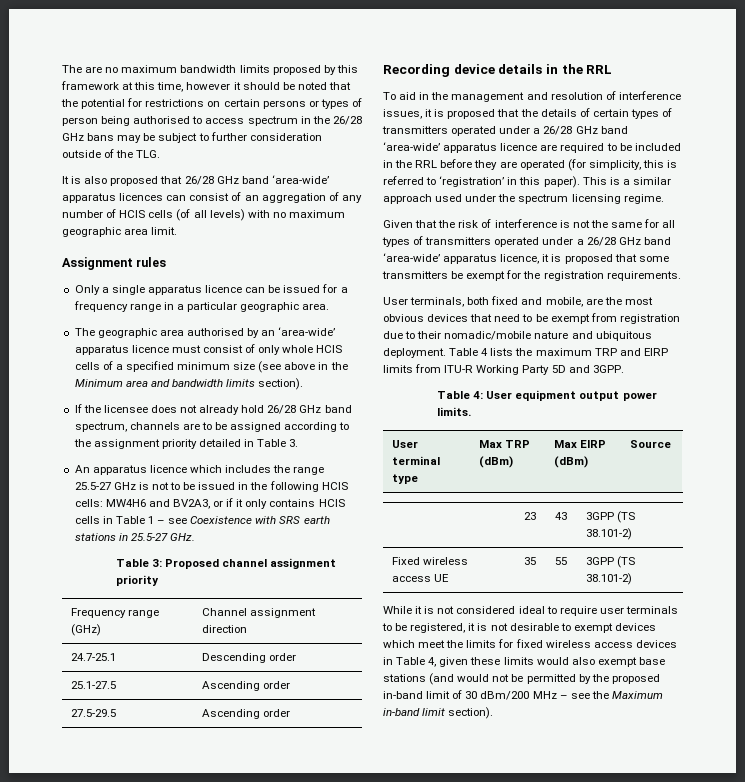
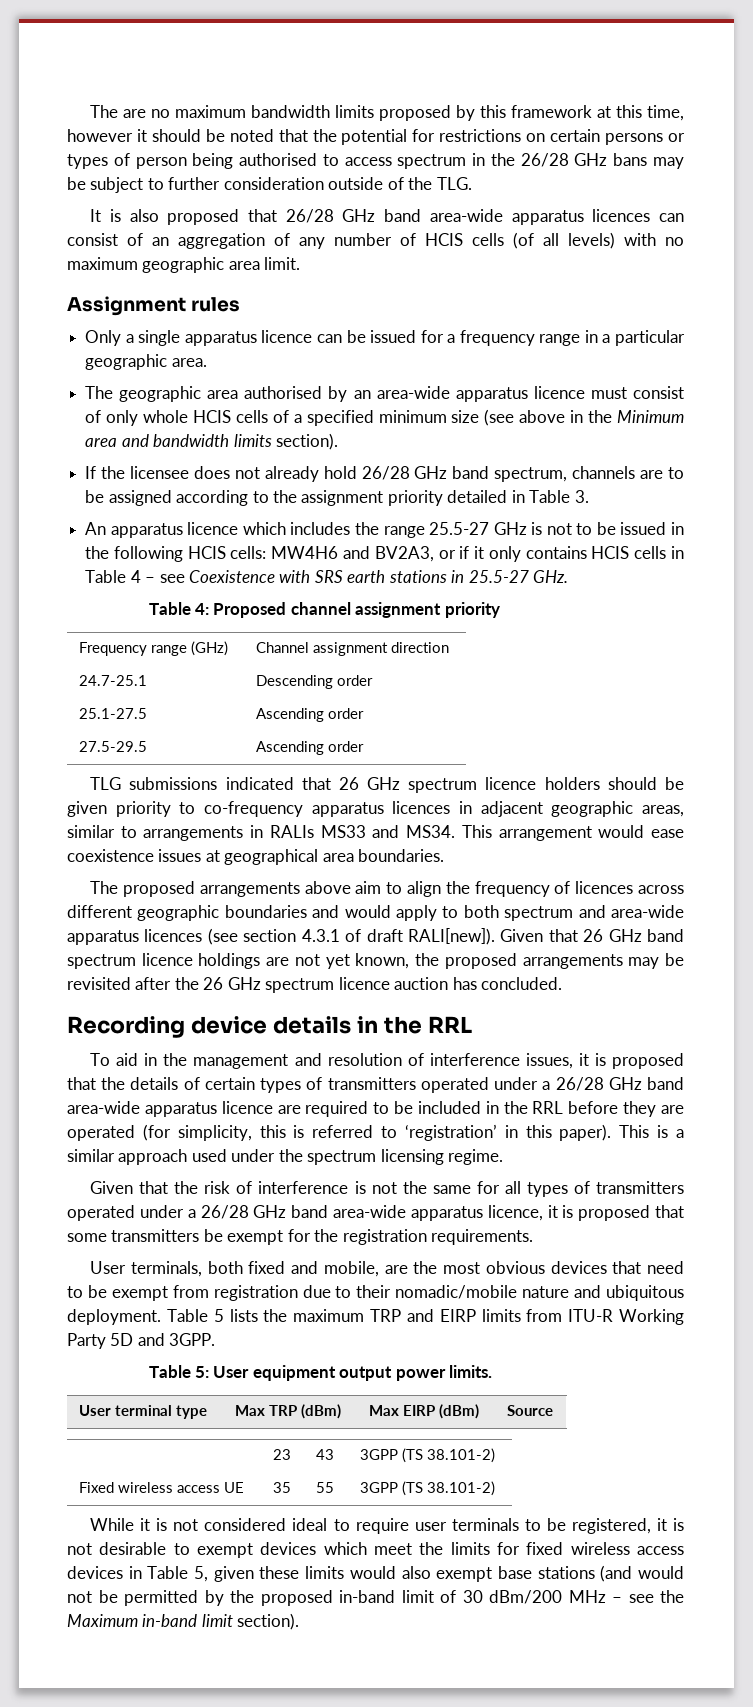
- It is also proposed that 26/28 GHz band ‘area-wide’ apparatus licences can consist of an aggregation of any number of HCIS cells (of all levels) with no maximum geographic area limit.
+ It is also proposed that 26/28 GHz band area-wide apparatus licences can consist of an aggregation of any number of HCIS cells (of all levels) with no maximum geographic area limit.
- The geographic area authorised by an ‘area-wide’ apparatus licence must consist of only whole HCIS cells of a specified minimum size (see above in the Minimum area and bandwidth limits section).
+ The geographic area authorised by an area-wide apparatus licence must consist of only whole HCIS cells of a specified minimum size (see above in the Minimum area and bandwidth limits section).
- An apparatus licence which includes the range 25.5-27 GHz is not to be issued in the following HCIS cells: MW4H6 and BV2A3, or if it only contains HCIS cells in Table 1 – see Coexistence with SRS earth stations in 25.5-27 GHz.
+ An apparatus licence which includes the range 25.5-27 GHz is not to be issued in the following HCIS cells: MW4H6 and BV2A3, or if it only contains HCIS cells in Table 4 – see Coexistence with SRS earth stations in 25.5-27 GHz.
- Table 3: Proposed channel assignment priority
+ Table 4: Proposed channel assignment priority
+ TLG submissions indicated that 26 GHz spectrum licence holders should be given priority to co-frequency apparatus licences in adjacent geographic areas, similar to arrangements in RALIs MS33 and MS34. This arrangement would ease coexistence issues at geographical area boundaries.
+ The proposed arrangements above aim to align the frequency of licences across different geographic boundaries and would apply to both spectrum and area-wide apparatus licences (see section 4.3.1 of draft RALI[new]). Given that 26 GHz band spectrum licence holdings are not yet known, the proposed arrangements may be revisited after the 26 GHz spectrum licence auction has concluded.
- To aid in the management and resolution of interference issues, it is proposed that the details of certain types of transmitters operated under a 26/28 GHz band ‘area-wide’ apparatus licence are required to be included in the RRL before they are operated (for simplicity, this is referred to ‘registration’ in this paper).
+ To aid in the management and resolution of interference issues, it is proposed that the details of certain types of transmitters operated under a 26/28 GHz band area-wide apparatus licence are required to be included in the RRL before they are operated (for simplicity, this is referred to ‘registration’ in this paper).
- Given that the risk of interference is not the same for all types of transmitters operated under a 26/28 GHz band ‘area-wide’ apparatus licence, it is proposed that some transmitters be exempt for the registration requirements.
+ Given that the risk of interference is not the same for all types of transmitters operated under a 26/28 GHz band area-wide apparatus licence, it is proposed that some transmitters be exempt for the registration requirements.
- Table 4 lists the maximum TRP and EIRP limits from ITU-R Working Party 5D and 3GPP.
+ Table 5 lists the maximum TRP and EIRP limits from ITU-R Working Party 5D and 3GPP.
- Table 4: User equipment output power limits.
+ Table 5: User equipment output power limits.
- While it is not considered ideal to require user terminals to be registered, it is not desirable to exempt devices which meet the limits for fixed wireless access devices in Table 4, given these limits would also exempt base stations (and would not be permitted by the proposed in-band limit of 30 dBm/200 MHz – see the Maximum in-band limit section).
+ While it is not considered ideal to require user terminals to be registered, it is not desirable to exempt devices which meet the limits for fixed wireless access devices in Table 5, given these limits would also exempt base stations (and would not be permitted by the proposed in-band limit of 30 dBm/200 MHz – see the Maximum in-band limit section).

